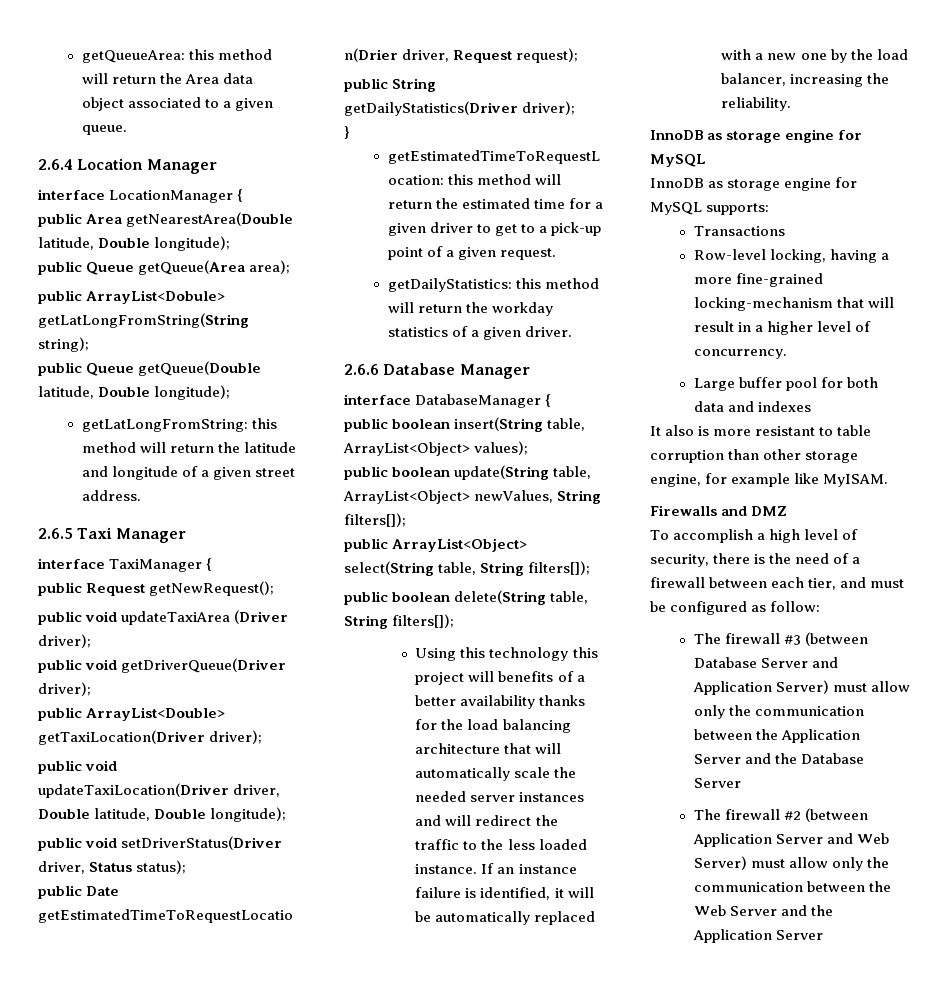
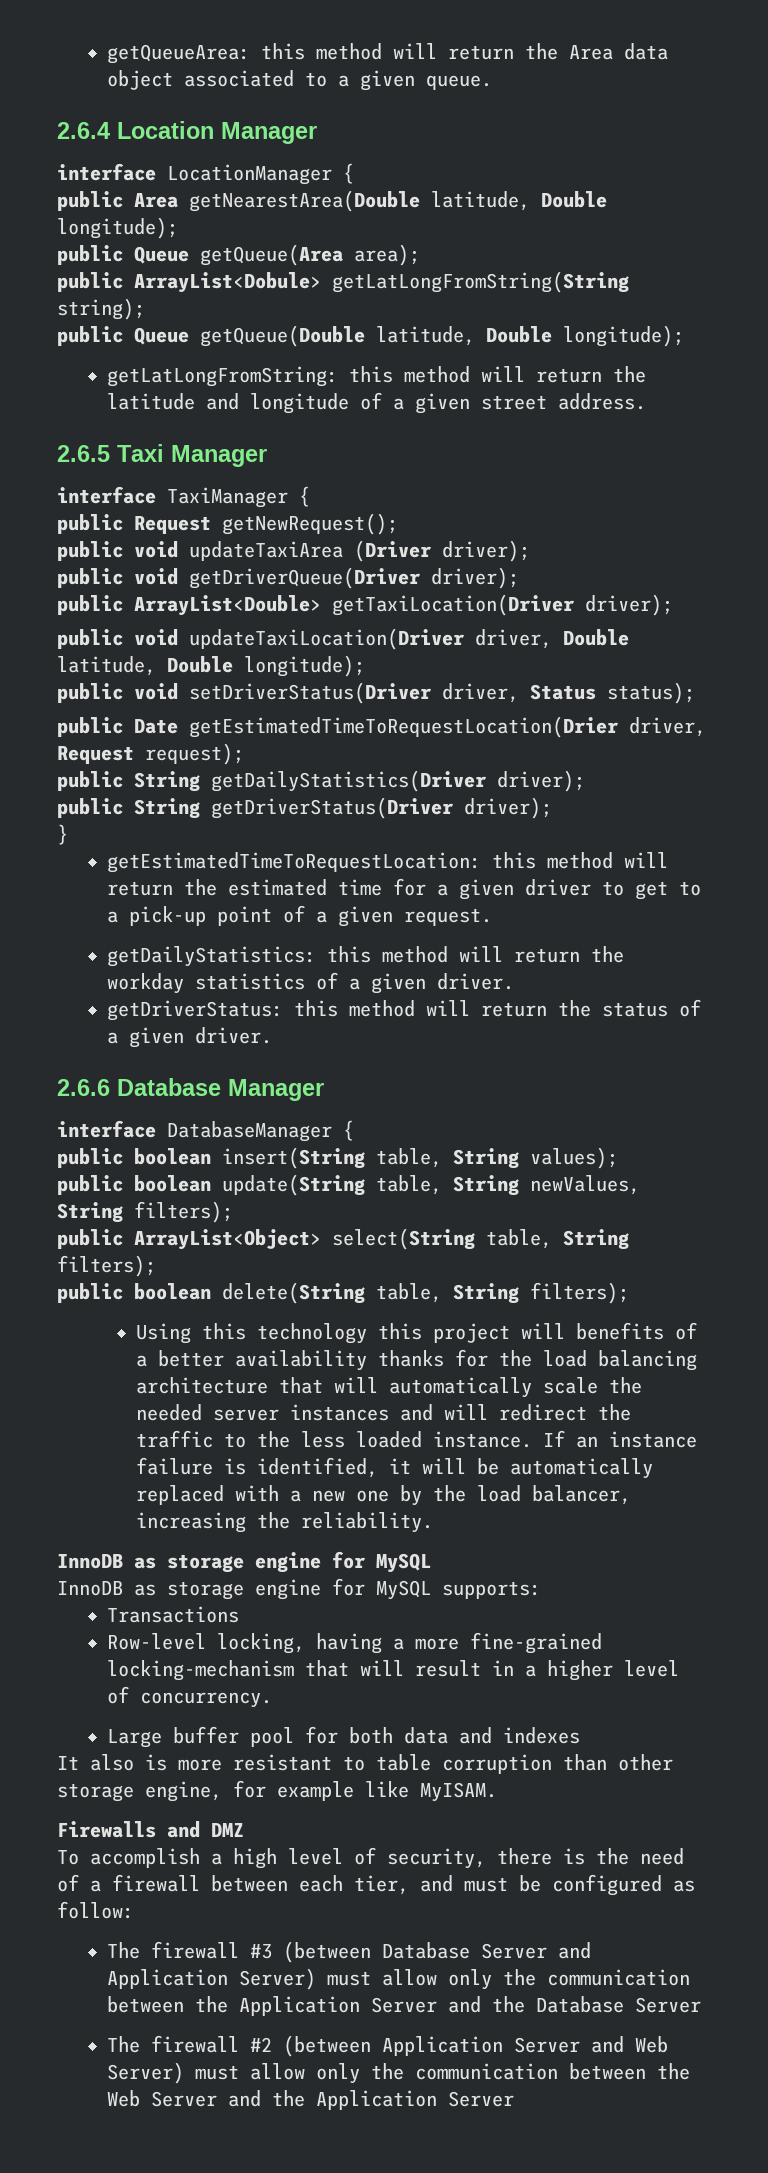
+ public String getDriverStatus(Driver driver);
+ getDriverStatus: this method will return the status of a given driver.
- public boolean insert(String table, ArrayList<Object> values);
+ public boolean insert(String table, String values);
- public boolean update(String table, ArrayList<Object> newValues, String filters[]);
+ public boolean update(String table, String newValues, String filters);
- public ArrayList<Object> select(String table, String filters[]);
+ public ArrayList<Object> select(String table, String filters);
- public boolean delete(String table, String filters[]);
+ public boolean delete(String table, String filters);

